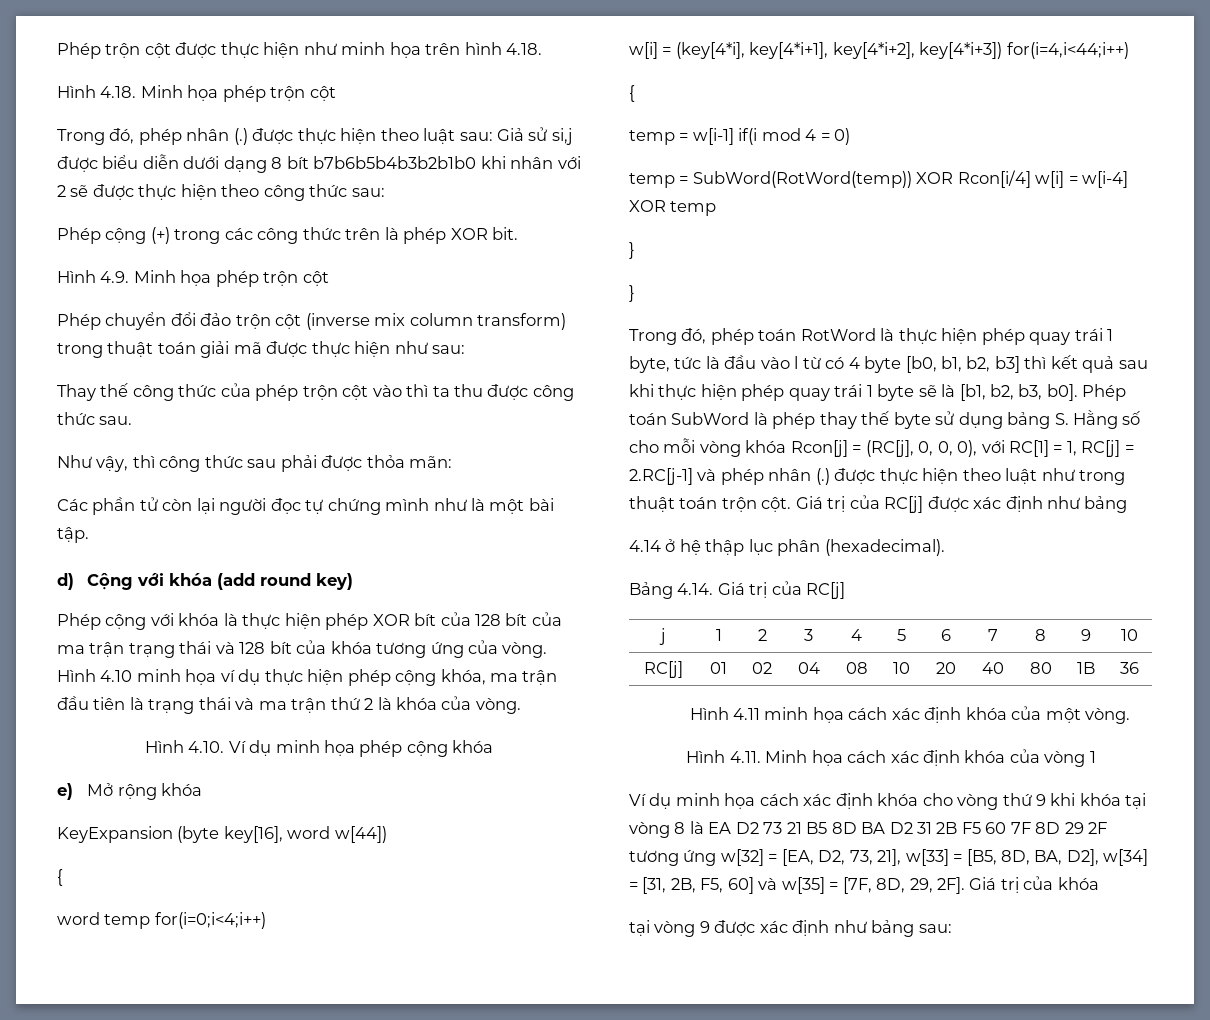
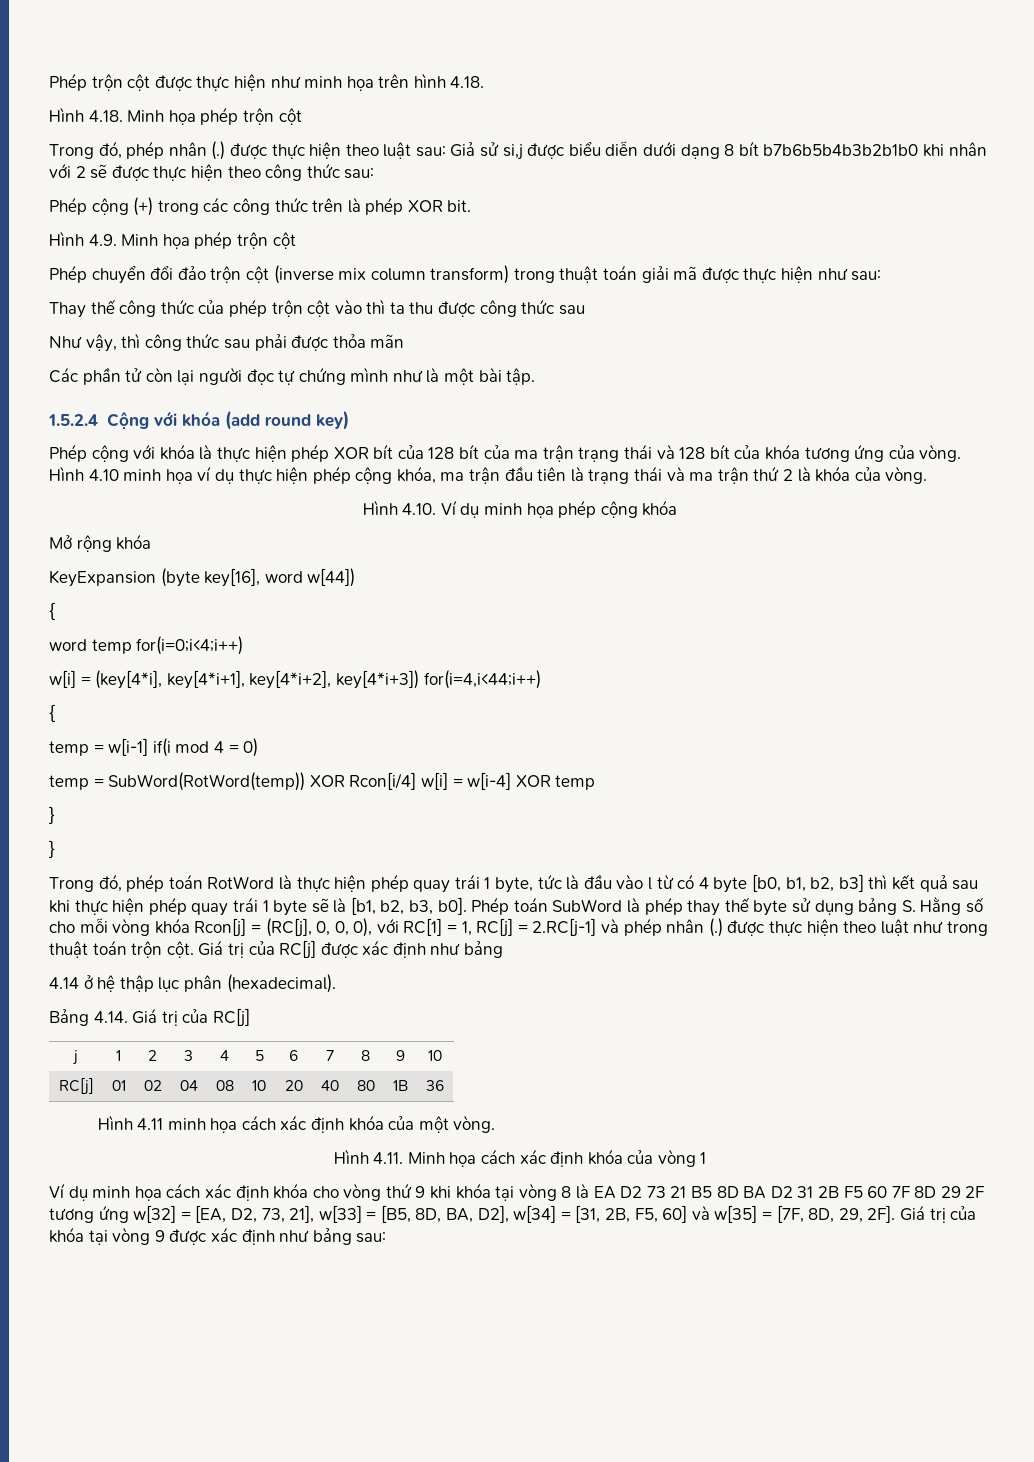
- Thay thế công thức của phép trộn cột vào thì ta thu được công thức sau.
+ Thay thế công thức của phép trộn cột vào thì ta thu được công thức sau
- Như vậy, thì công thức sau phải được thỏa mãn:
+ Như vậy, thì công thức sau phải được thỏa mãn
- d) Cộng với khóa (add round key)
+ 1.5.2.4 Cộng với khóa (add round key)
- e) Mở rộng khóa
+ Mở rộng khóa
- Giá trị của khóa
- tại vòng 9 được xác định như bảng sau:
+ Giá trị của khóa tại vòng 9 được xác định như bảng sau:

